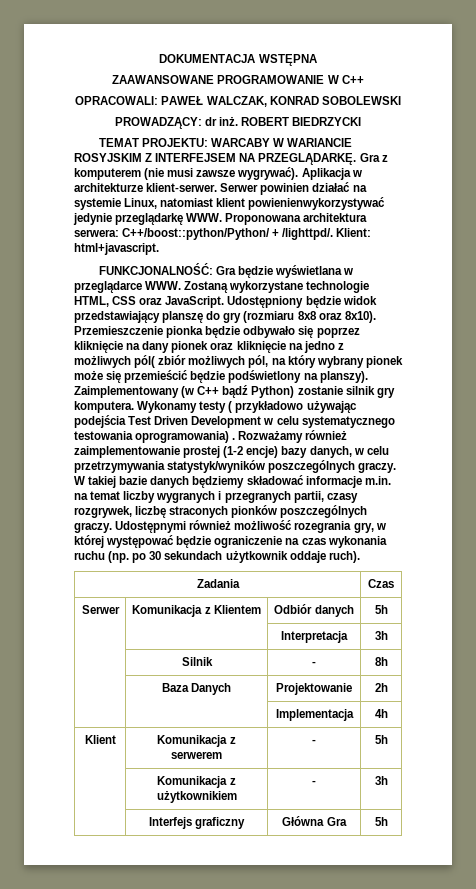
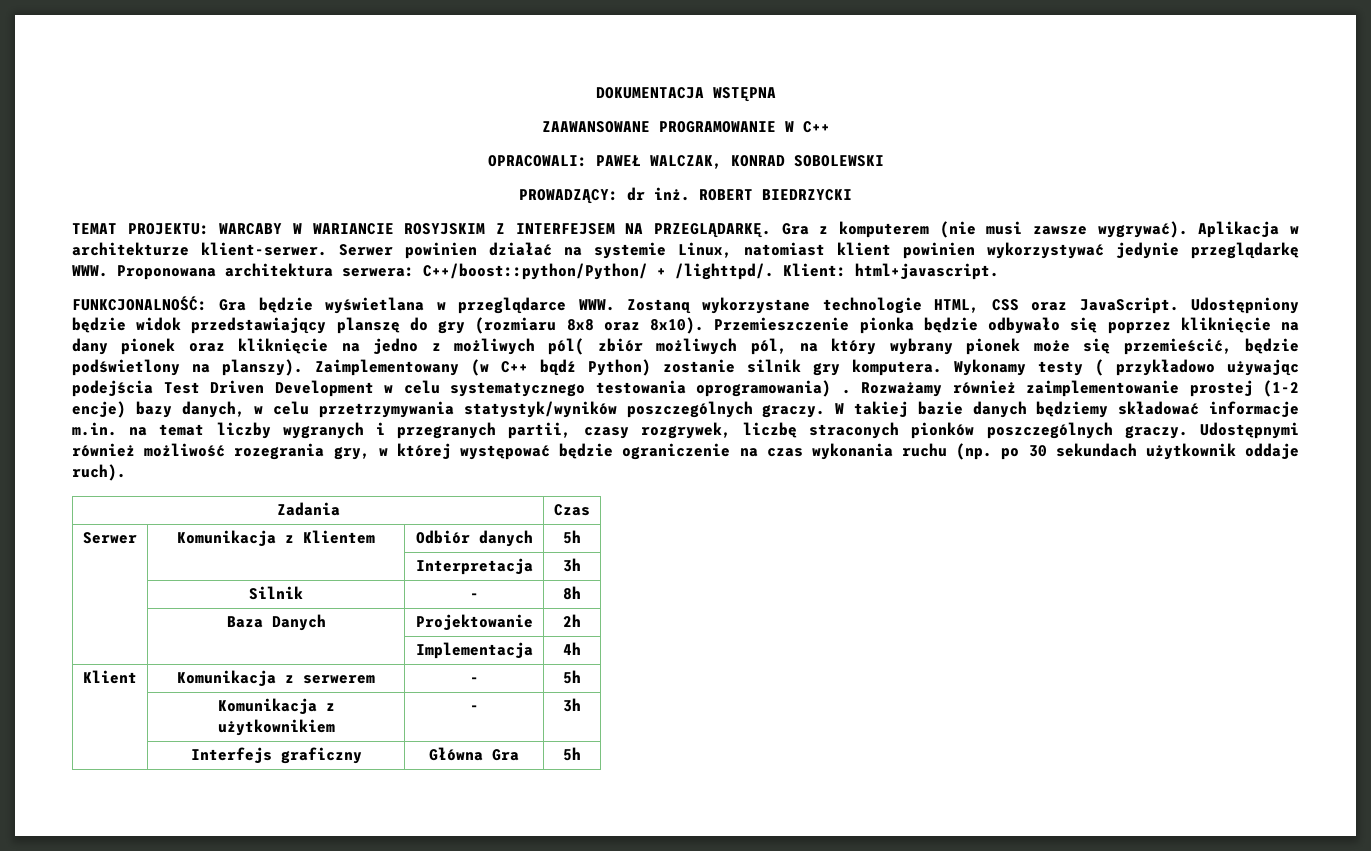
- Serwer powinien działać na systemie Linux, natomiast klient powienienwykorzystywać jedynie przeglądarkę WWW. Proponowana architektura serwera: C++/boost::python/Python/ + /lighttpd/.
+ Serwer powinien działać na systemie Linux, natomiast klient powinien wykorzystywać jedynie przeglądarkę WWW. Proponowana architektura serwera: C++/boost::python/Python/ + /lighttpd/.
- Przemieszczenie pionka będzie odbywało się poprzez kliknięcie na dany pionek oraz kliknięcie na jedno z możliwych pól( zbiór możliwych pól, na który wybrany pionek może się przemieścić będzie podświetlony na planszy).
+ Przemieszczenie pionka będzie odbywało się poprzez kliknięcie na dany pionek oraz kliknięcie na jedno z możliwych pól( zbiór możliwych pól, na który wybrany pionek może się przemieścić, będzie podświetlony na planszy).

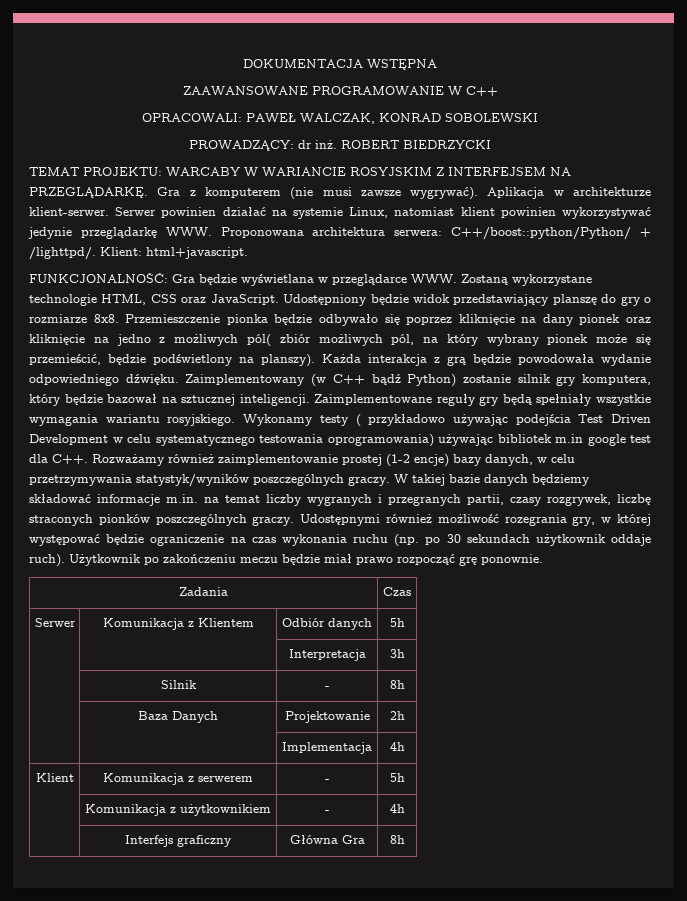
- Udostępniony będzie widok przedstawiający planszę do gry (rozmiaru 8x8 oraz 8x10).
+ Udostępniony będzie widok przedstawiający planszę do gry o rozmiarze 8x8.
+ Każda interakcja z grą będzie powodowała wydanie odpowiedniego dźwięku.
- Zaimplementowany (w C++ bądź Python) zostanie silnik gry komputera.
+ Zaimplementowany (w C++ bądź Python) zostanie silnik gry komputera, który będzie bazował na sztucznej inteligencji. Zaimplementowane reguły gry będą spełniały wszystkie wymagania wariantu rosyjskiego.
- Wykonamy testy ( przykładowo używając podejścia Test Driven Development w celu systematycznego testowania oprogramowania) . Rozważamy również zaimplementowanie prostej (1-2 encje) bazy danych, w celu przetrzymywania statystyk/wyników poszczególnych graczy.
+ Wykonamy testy ( przykładowo używając podejścia Test Driven Development w celu systematycznego testowania oprogramowania) używając bibliotek m.in google test dla C++. Rozważamy również zaimplementowanie prostej (1-2 encje) bazy danych, w celu przetrzymywania statystyk/wyników poszczególnych graczy.
+ Użytkownik po zakończeniu meczu będzie miał prawo rozpocząć grę ponownie.
- | Komunikacja z użytkownikiem | - | 3h
+ | Komunikacja z użytkownikiem | - | 4h
- | Interfejs graficzny | Główna Gra | 5h
+ | Interfejs graficzny | Główna Gra | 8h

